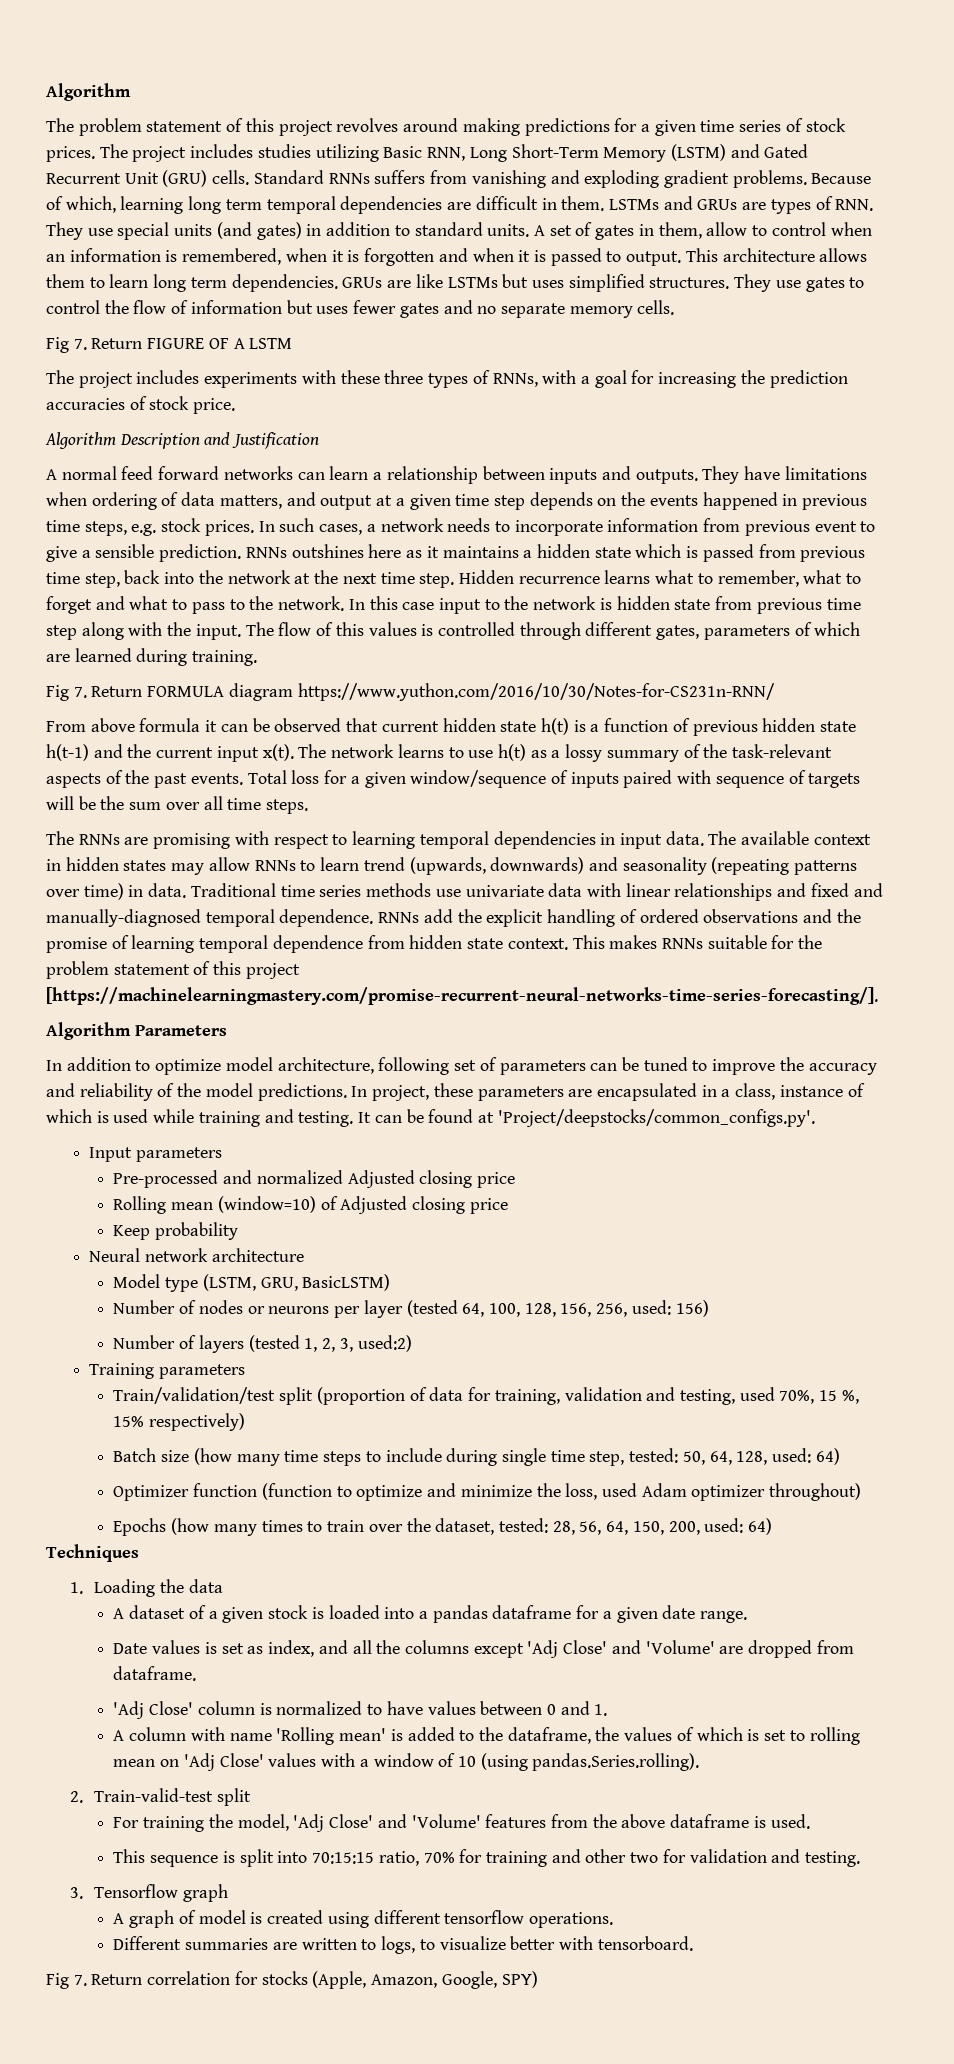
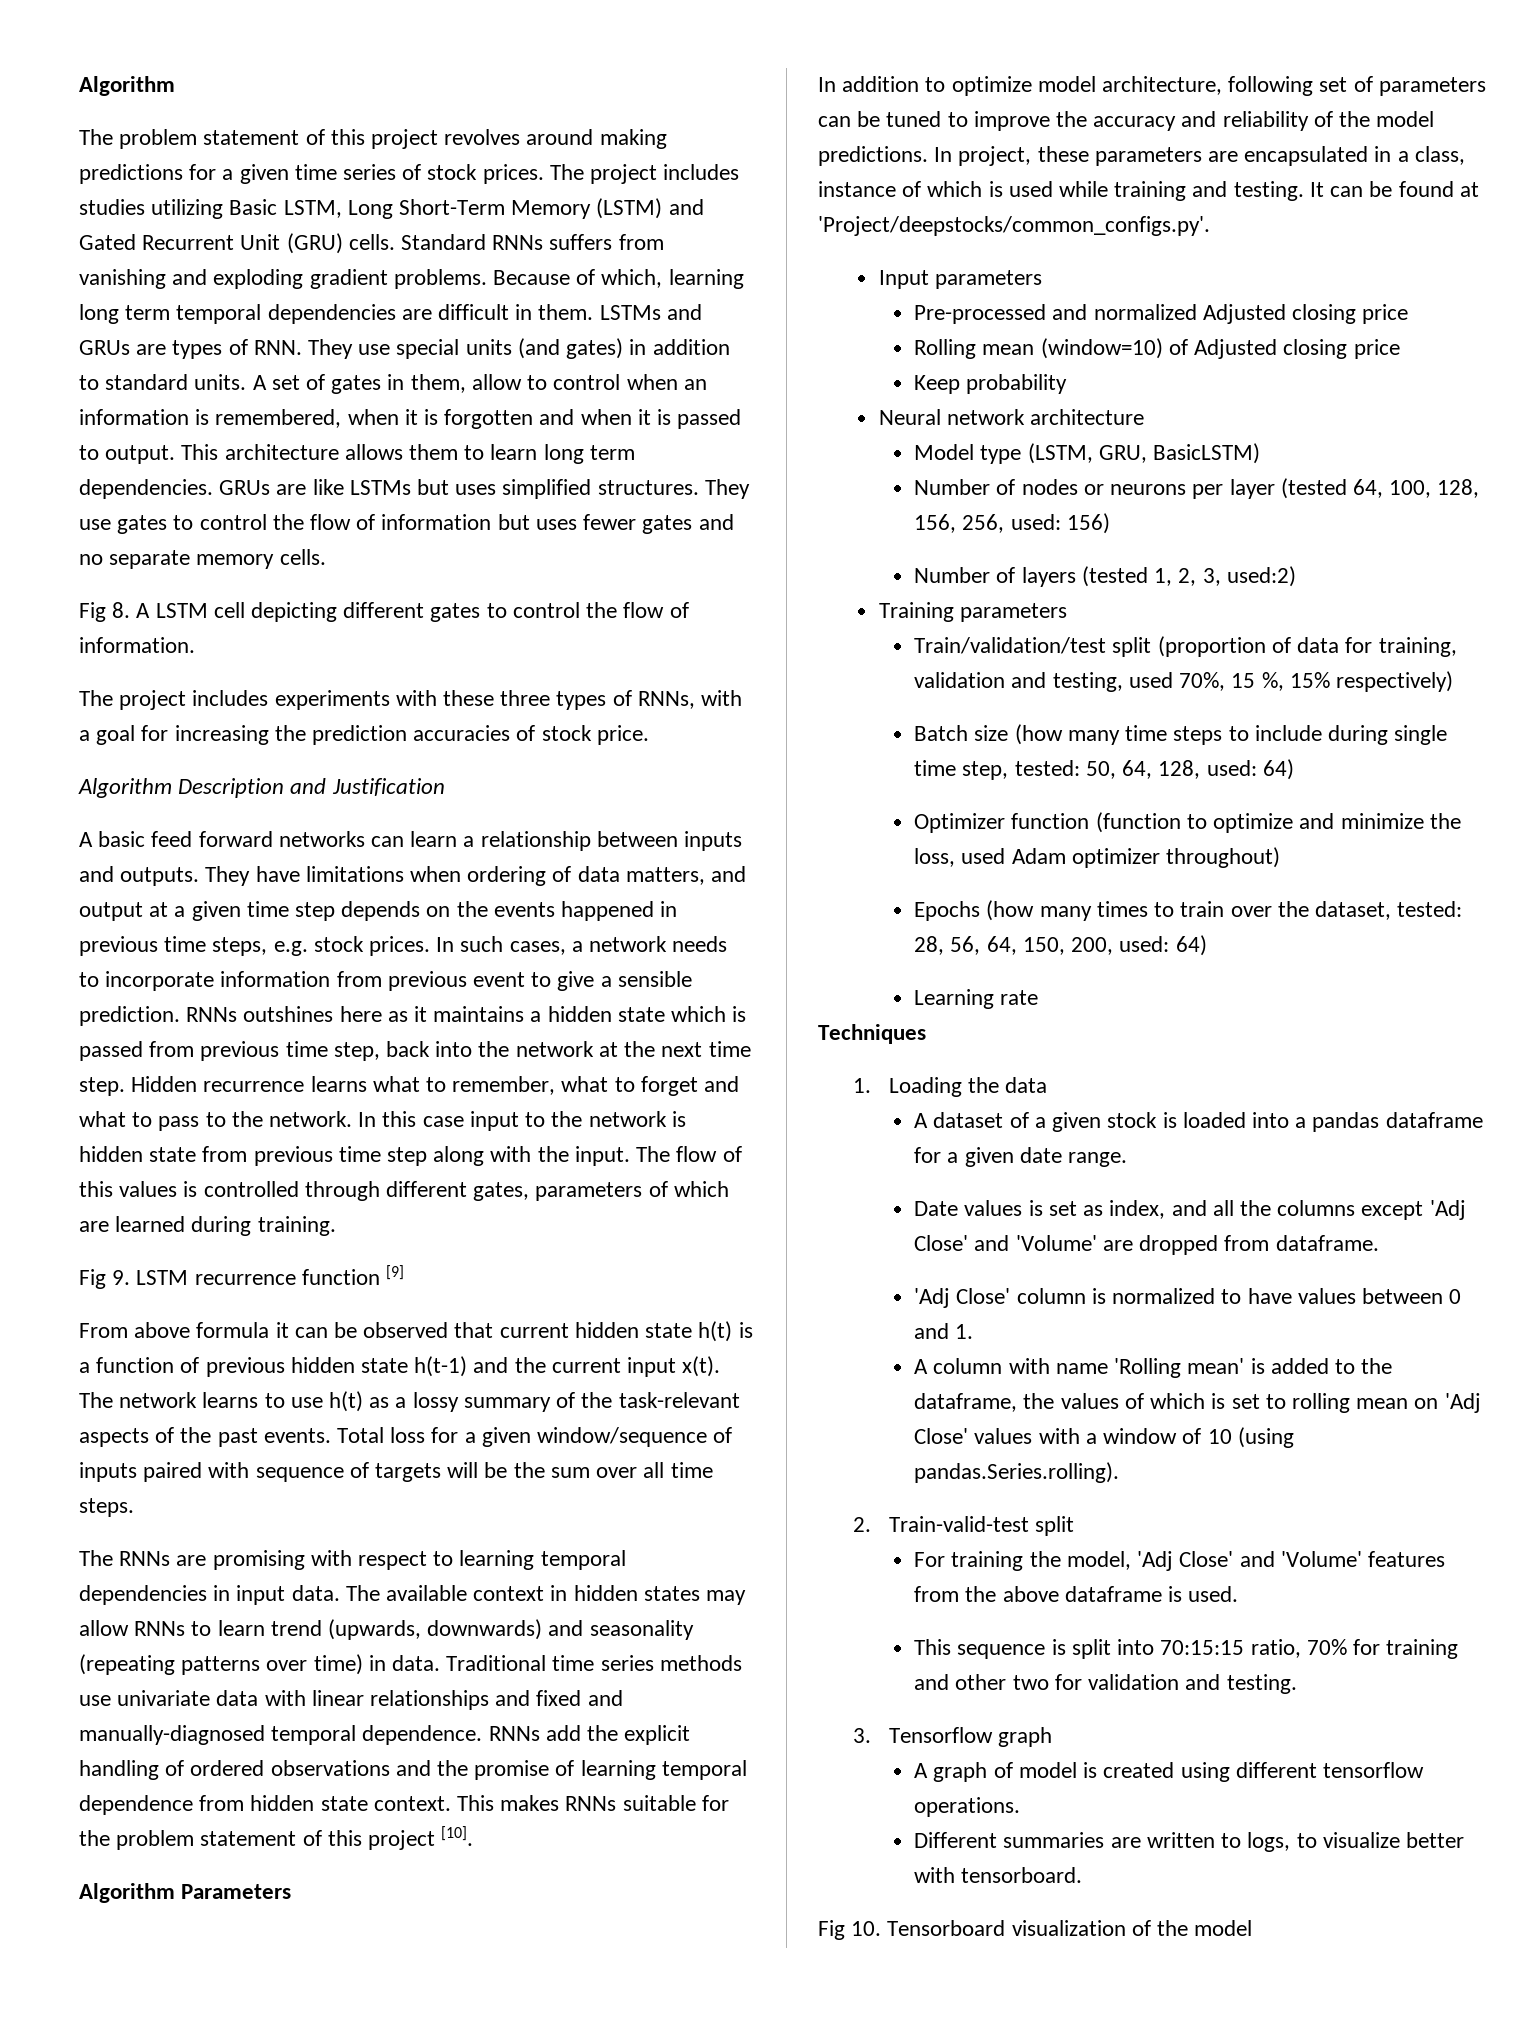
- The project includes studies utilizing Basic RNN, Long Short-Term Memory (LSTM) and Gated Recurrent Unit (GRU) cells.
+ The project includes studies utilizing Basic LSTM, Long Short-Term Memory (LSTM) and Gated Recurrent Unit (GRU) cells.
- Fig 7. Return FIGURE OF A LSTM
+ Fig 8. A LSTM cell depicting different gates to control the flow of information.
- A normal feed forward networks can learn a relationship between inputs and outputs.
+ A basic feed forward networks can learn a relationship between inputs and outputs.
- Fig 7. Return FORMULA diagram https://www.yuthon.com/2016/10/30/Notes-for-CS231n-RNN/
+ Fig 9. LSTM recurrence function [9]
- This makes RNNs suitable for the problem statement of this project [https://machinelearningmastery.com/promise-recurrent-neural-networks-time-series-forecasting/].
+ This makes RNNs suitable for the problem statement of this project [10].
+ Learning rate
- Fig 7. Return correlation for stocks (Apple, Amazon, Google, SPY)
+ Fig 10. Tensorboard visualization of the model

